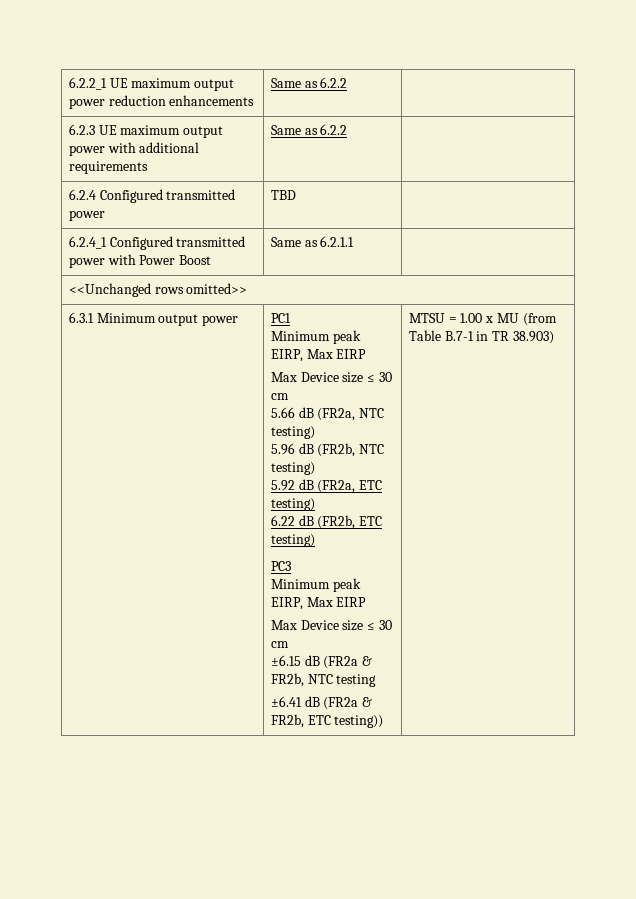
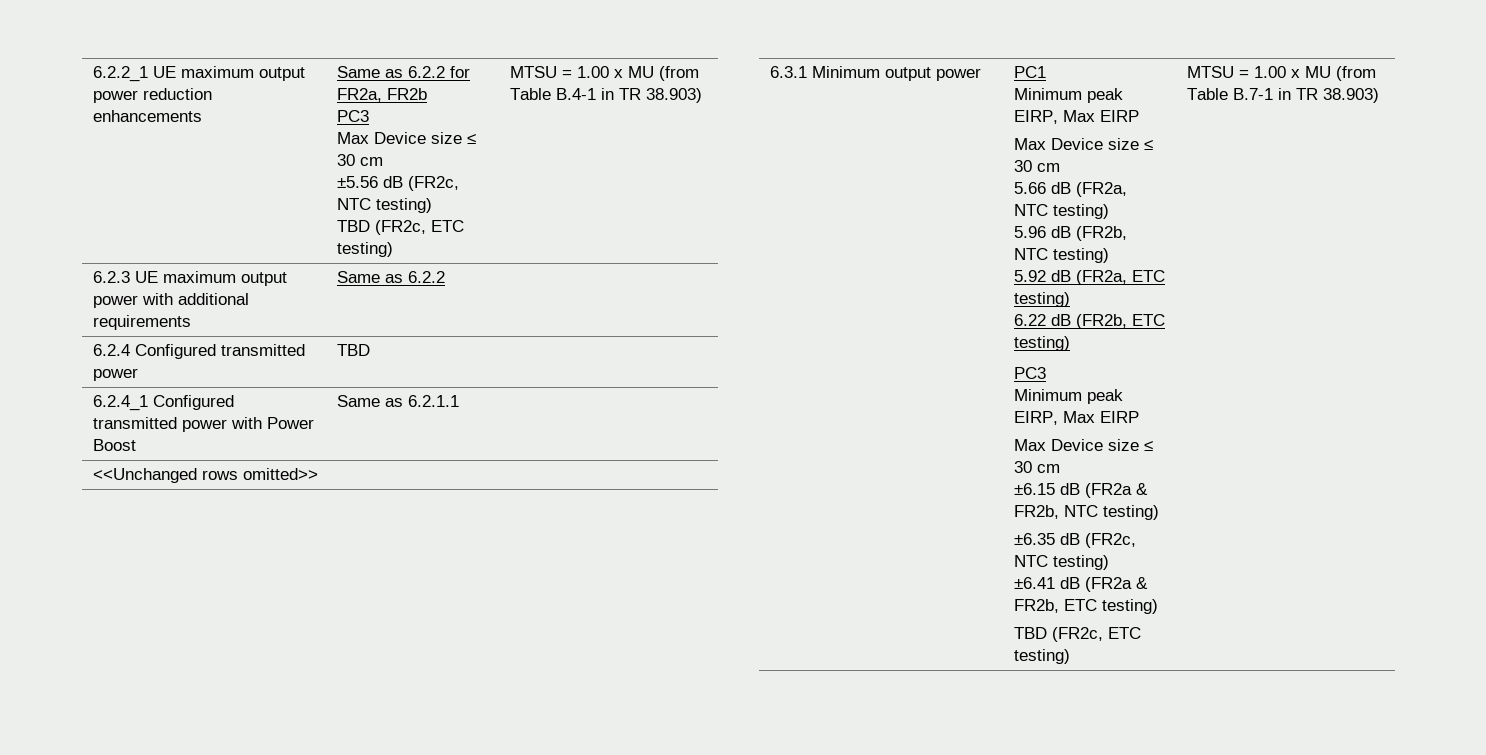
- 6.2.2_1 UE maximum output power reduction enhancements | Same as 6.2.2 |
+ 6.2.2_1 UE maximum output power reduction enhancements | Same as 6.2.2 for FR2a, FR2b
+ PC3
+ Max Device size ≤ 30 cm
+ ±5.56 dB (FR2c, NTC testing)
+ TBD (FR2c, ETC testing) | MTSU = 1.00 x MU (from Table B.4-1 in TR 38.903)
- ±6.15 dB (FR2a & FR2b, NTC testing
+ ±6.15 dB (FR2a & FR2b, NTC testing)
+ ±6.35 dB (FR2c, NTC testing)
- ±6.41 dB (FR2a & FR2b, ETC testing))
+ ±6.41 dB (FR2a & FR2b, ETC testing)
+ TBD (FR2c, ETC testing)

